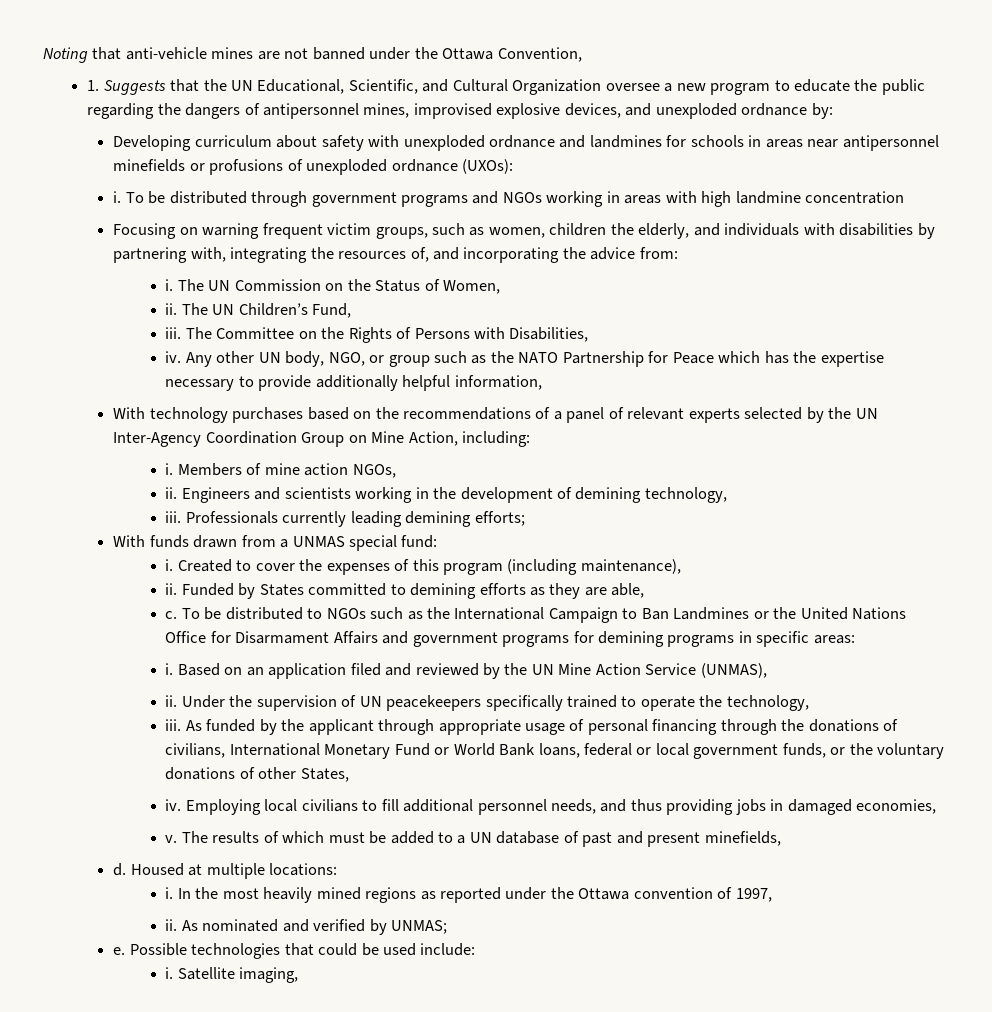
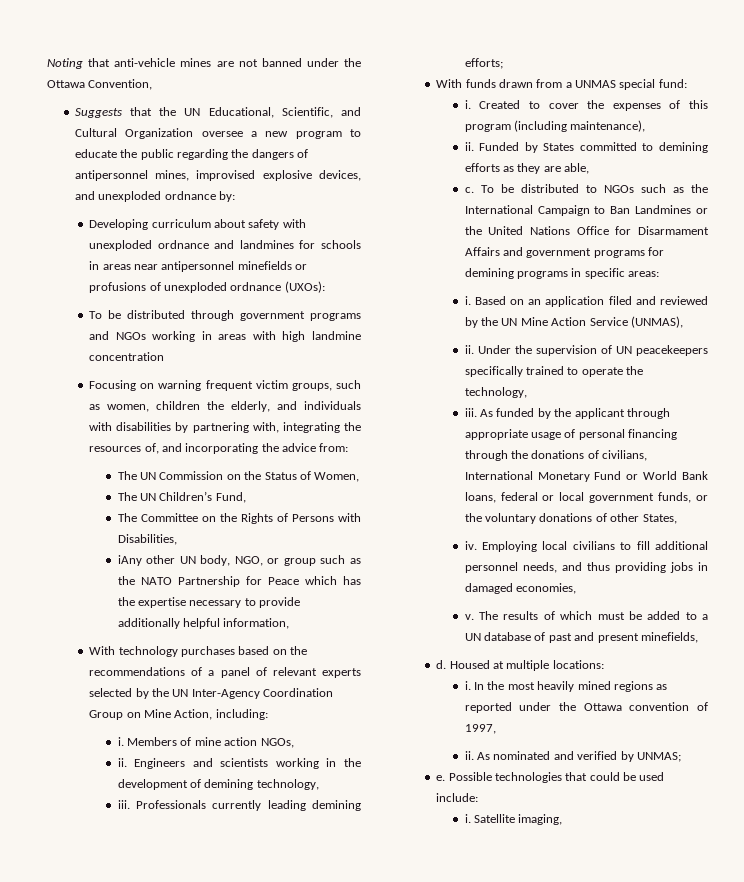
- 1. Suggests that the UN Educational, Scientific, and Cultural Organization oversee a new program to educate the public regarding the dangers of antipersonnel mines, improvised explosive devices, and unexploded ordnance by:
+ Suggests that the UN Educational, Scientific, and Cultural Organization oversee a new program to educate the public regarding the dangers of antipersonnel mines, improvised explosive devices, and unexploded ordnance by:
  Developing curriculum about safety with unexploded ordnance and landmines for schools in areas near antipersonnel minefields or profusions of unexploded ordnance (UXOs):
- i. To be distributed through government programs and NGOs working in areas with high landmine concentration
+ To be distributed through government programs and NGOs working in areas with high landmine concentration
  Focusing on warning frequent victim groups, such as women, children the elderly, and individuals with disabilities by partnering with, integrating the resources of, and incorporating the advice from:
- i. The UN Commission on the Status of Women,
- ii. The UN Children’s Fund,
- iii. The Committee on the Rights of Persons with Disabilities,
+ The UN Commission on the Status of Women,
+ The UN Children’s Fund,
+ The Committee on the Rights of Persons with Disabilities,
- iv. Any other UN body, NGO, or group such as the NATO Partnership for Peace which has the expertise necessary to provide additionally helpful information,
+ iAny other UN body, NGO, or group such as the NATO Partnership for Peace which has the expertise necessary to provide additionally helpful information,

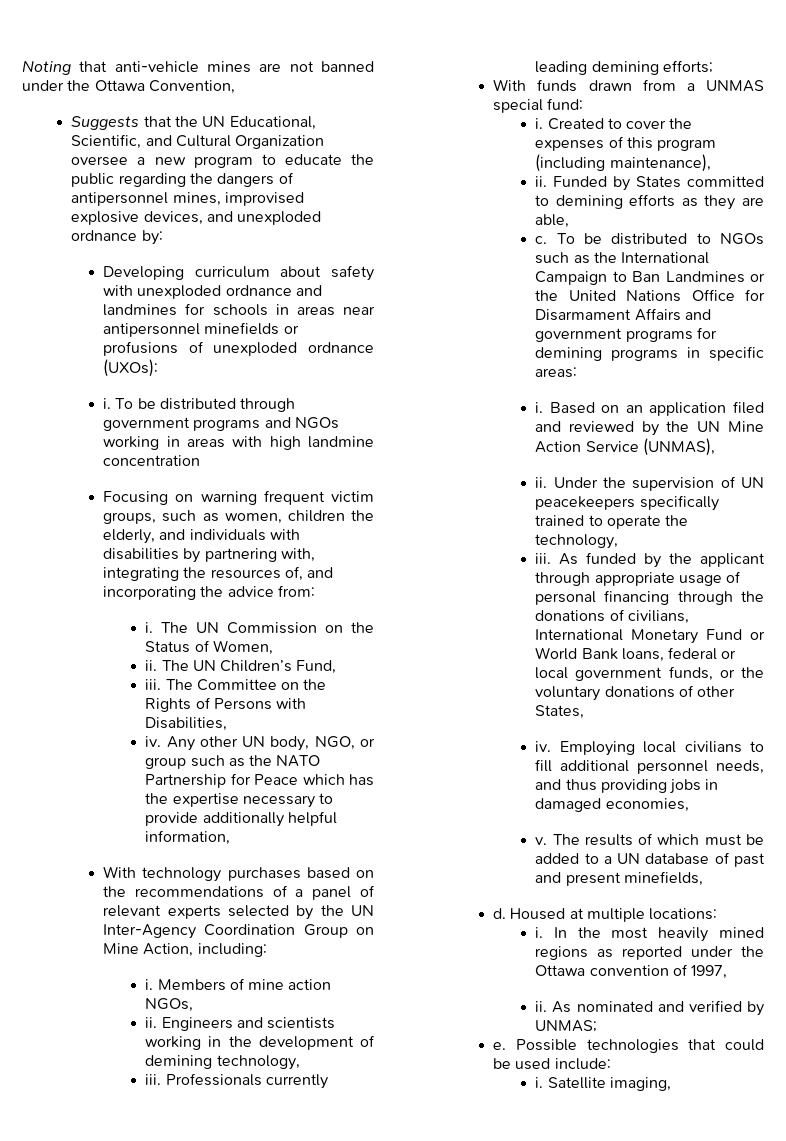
  Developing curriculum about safety with unexploded ordnance and landmines for schools in areas near antipersonnel minefields or profusions of unexploded ordnance (UXOs):
- To be distributed through government programs and NGOs working in areas with high landmine concentration
+ i. To be distributed through government programs and NGOs working in areas with high landmine concentration
  Focusing on warning frequent victim groups, such as women, children the elderly, and individuals with disabilities by partnering with, integrating the resources of, and incorporating the advice from:
- The UN Commission on the Status of Women,
- The UN Children’s Fund,
- The Committee on the Rights of Persons with Disabilities,
+ i. The UN Commission on the Status of Women,
+ ii. The UN Children’s Fund,
+ iii. The Committee on the Rights of Persons with Disabilities,
- iAny other UN body, NGO, or group such as the NATO Partnership for Peace which has the expertise necessary to provide additionally helpful information,
+ iv. Any other UN body, NGO, or group such as the NATO Partnership for Peace which has the expertise necessary to provide additionally helpful information,

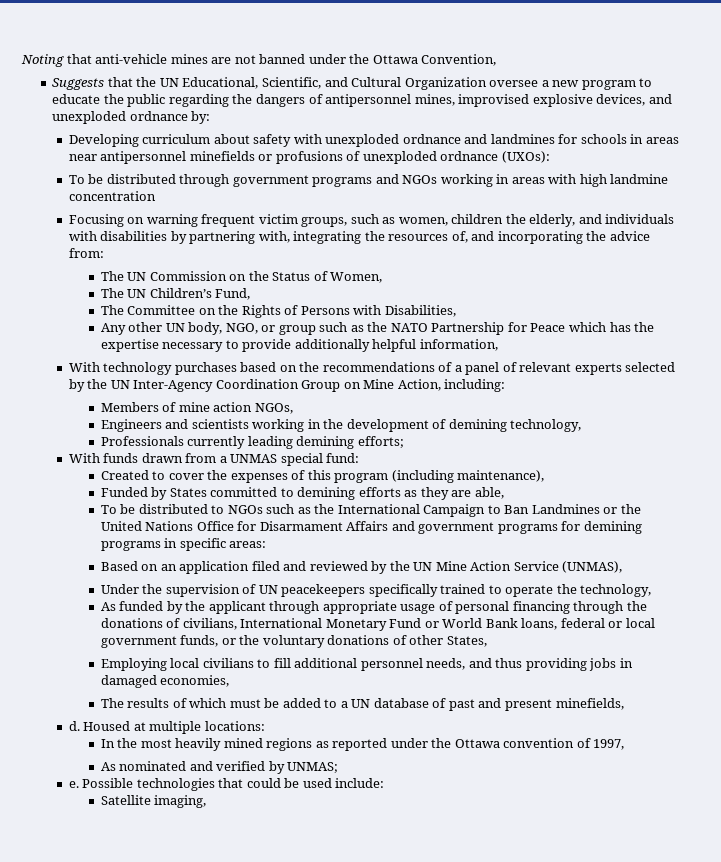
  Developing curriculum about safety with unexploded ordnance and landmines for schools in areas near antipersonnel minefields or profusions of unexploded ordnance (UXOs):
- i. To be distributed through government programs and NGOs working in areas with high landmine concentration
+ To be distributed through government programs and NGOs working in areas with high landmine concentration
  Focusing on warning frequent victim groups, such as women, children the elderly, and individuals with disabilities by partnering with, integrating the resources of, and incorporating the advice from:
- i. The UN Commission on the Status of Women,
- ii. The UN Children’s Fund,
- iii. The Committee on the Rights of Persons with Disabilities,
- iv. Any other UN body, NGO, or group such as the NATO Partnership for Peace which has the expertise necessary to provide additionally helpful information,
+ The UN Commission on the Status of Women,
+ The UN Children’s Fund,
+ The Committee on the Rights of Persons with Disabilities,
+ Any other UN body, NGO, or group such as the NATO Partnership for Peace which has the expertise necessary to provide additionally helpful information,
  With technology purchases based on the recommendations of a panel of relevant experts selected by the UN Inter-Agency Coordination Group on Mine Action, including:
- i. Members of mine action NGOs,
- ii. Engineers and scientists working in the development of demining technology,
- iii. Professionals currently leading demining efforts;
+ Members of mine action NGOs,
+ Engineers and scientists working in the development of demining technology,
+ Professionals currently leading demining efforts;
  With funds drawn from a UNMAS special fund:
- i. Created to cover the expenses of this program (including maintenance),
- ii. Funded by States committed to demining efforts as they are able,
+ Created to cover the expenses of this program (including maintenance),
+ Funded by States committed to demining efforts as they are able,
- c. To be distributed to NGOs such as the International Campaign to Ban Landmines or the United Nations Office for Disarmament Affairs and government programs for demining programs in specific areas:
- i. Based on an application filed and reviewed by the UN Mine Action Service (UNMAS),
- ii. Under the supervision of UN peacekeepers specifically trained to operate the technology,
- iii. As funded by the applicant through appropriate usage of personal financing through the donations of civilians, International Monetary Fund or World Bank loans, federal or local government funds, or the voluntary donations of other States,
- iv. Employing local civilians to fill additional personnel needs, and thus providing jobs in damaged economies,
+ To be distributed to NGOs such as the International Campaign to Ban Landmines or the United Nations Office for Disarmament Affairs and government programs for demining programs in specific areas:
+ Based on an application filed and reviewed by the UN Mine Action Service (UNMAS),
+ Under the supervision of UN peacekeepers specifically trained to operate the technology,
+ As funded by the applicant through appropriate usage of personal financing through the donations of civilians, International Monetary Fund or World Bank loans, federal or local government funds, or the voluntary donations of other States,
+ Employing local civilians to fill additional personnel needs, and thus providing jobs in damaged economies,
- v.
  Housed at multiple locations:
- i. In the most heavily mined regions as reported under the Ottawa convention of 1997,
- ii. As nominated and verified by UNMAS;
+ In the most heavily mined regions as reported under the Ottawa convention of 1997,
+ As nominated and verified by UNMAS;
  Possible technologies that could be used include:
- i. Satellite imaging,
+ Satellite imaging,

